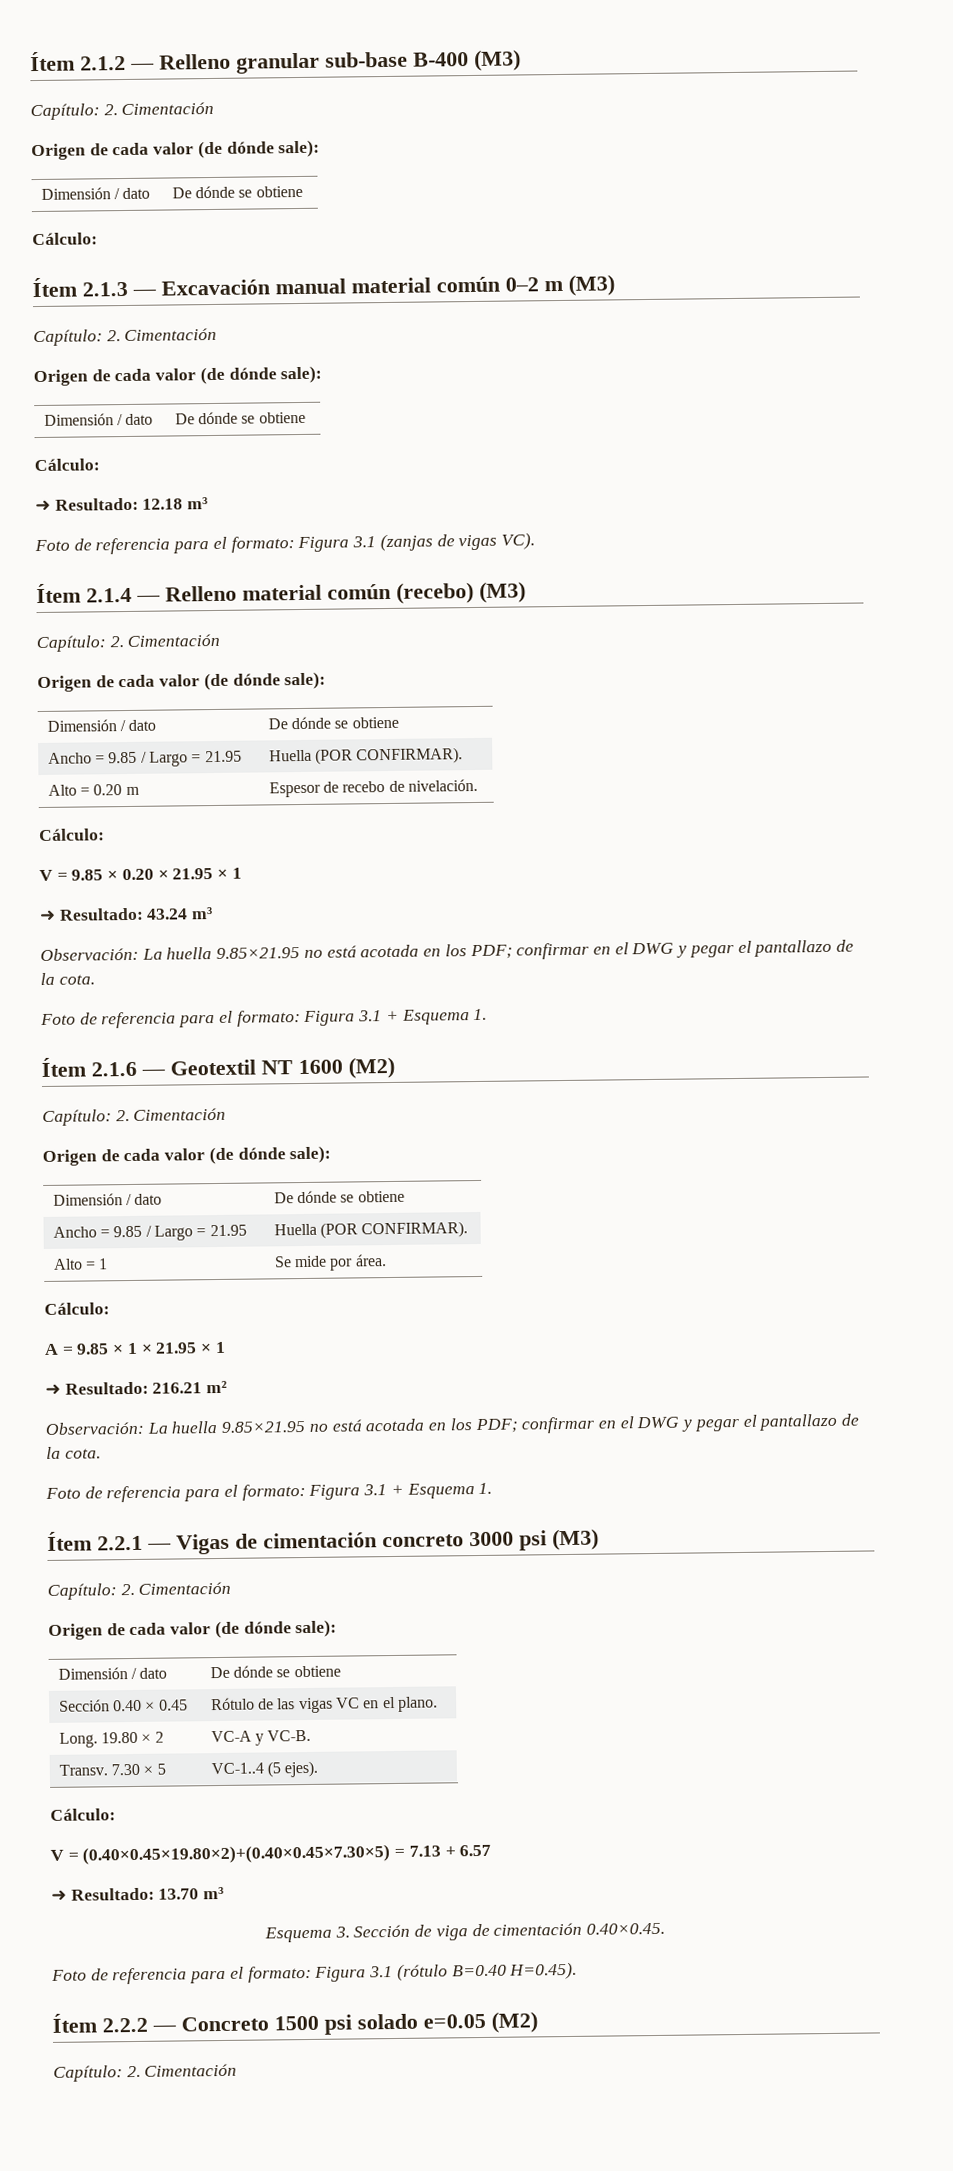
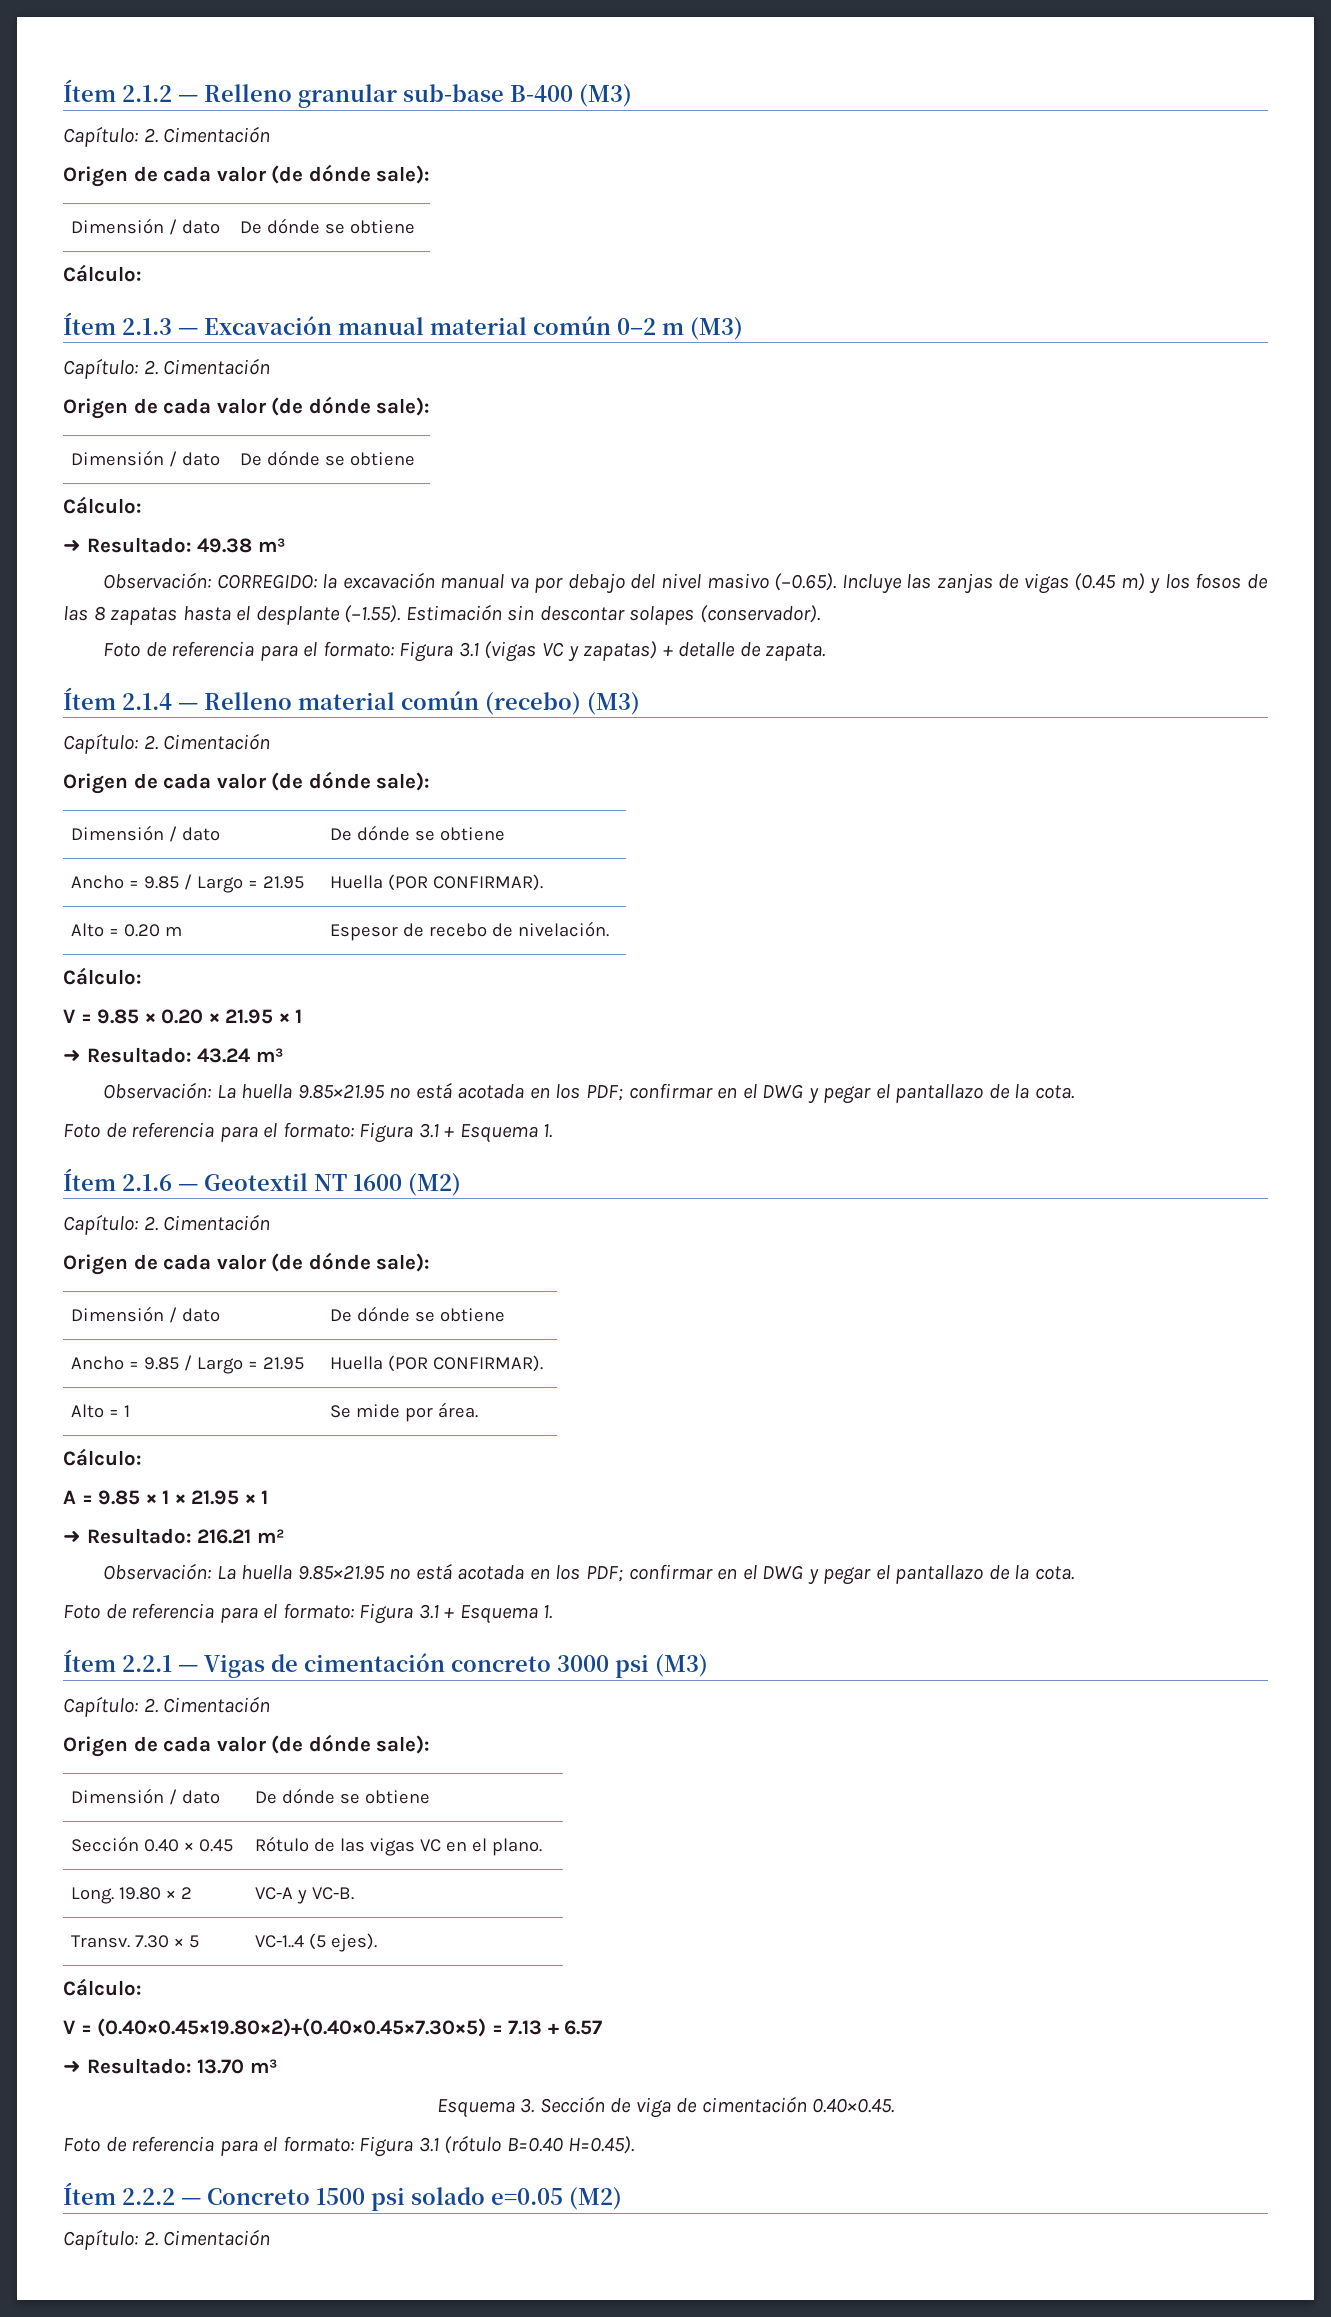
- ➜ Resultado: 12.18 m³
- Foto de referencia para el formato: Figura 3.1 (zanjas de vigas VC).
+ ➜ Resultado: 49.38 m³
+ Observación: CORREGIDO: la excavación manual va por debajo del nivel masivo (−0.65). Incluye las zanjas de vigas (0.45 m) y los fosos de las 8 zapatas hasta el desplante (−1.55). Estimación sin descontar solapes (conservador).
+ Foto de referencia para el formato: Figura 3.1 (vigas VC y zapatas) + detalle de zapata.

